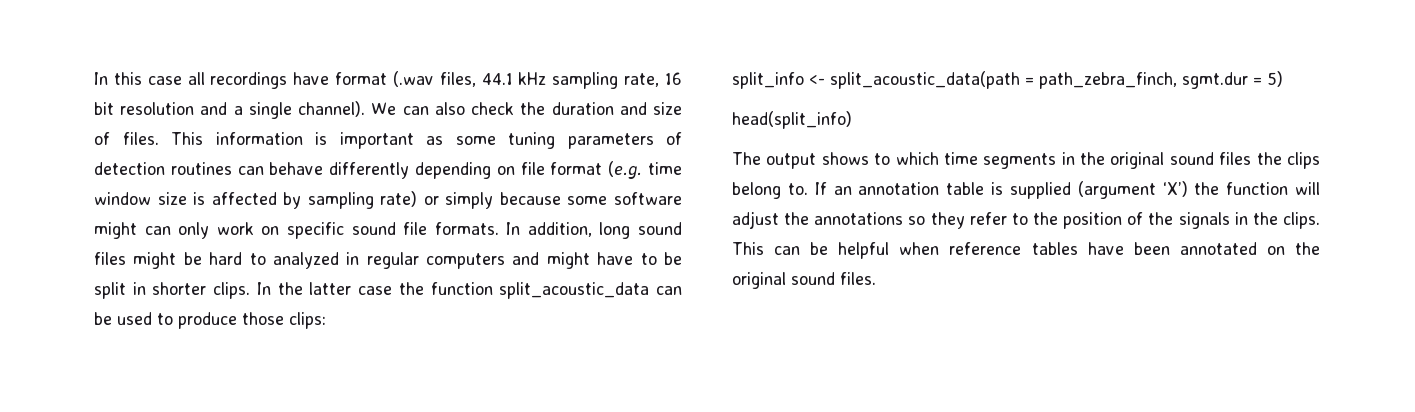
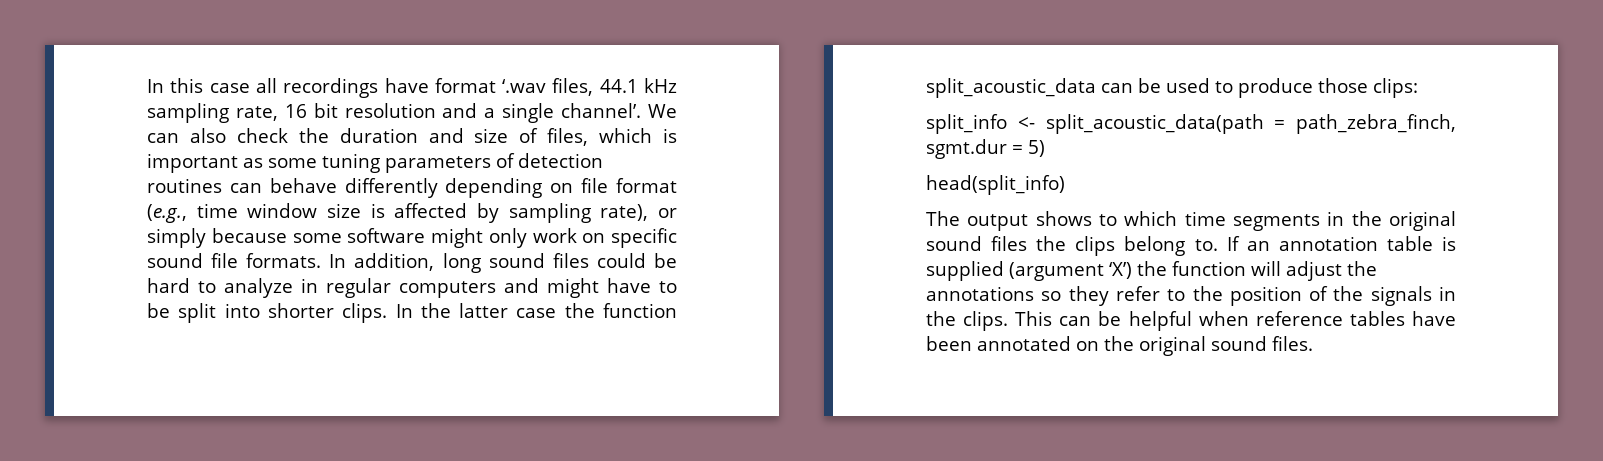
- In this case all recordings have format (.wav files, 44.1 kHz sampling rate, 16 bit resolution and a single channel).
+ In this case all recordings have format ‘.wav files, 44.1 kHz sampling rate, 16 bit resolution and a single channel’.
- We can also check the duration and size of files. This information is important as some tuning parameters of detection routines can behave differently depending on file format (e.g. time window size is affected by sampling rate) or simply because some software might can only work on specific sound file formats.
+ We can also check the duration and size of files, which is important as some tuning parameters of detection routines can behave differently depending on file format (e.g., time window size is affected by sampling rate), or simply because some software might only work on specific sound file formats.
- In addition, long sound files might be hard to analyzed in regular computers and might have to be split in shorter clips.
+ In addition, long sound files could be hard to analyze in regular computers and might have to be split into shorter clips.

